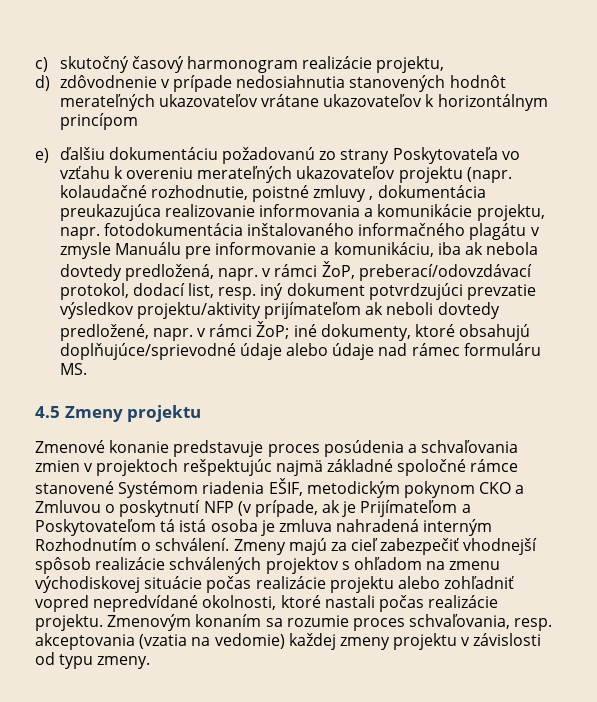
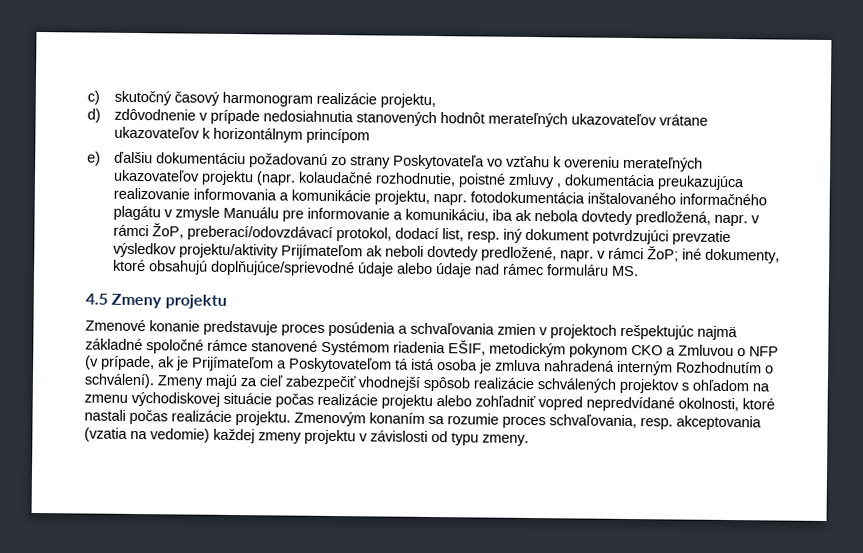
- e) ďalšiu dokumentáciu požadovanú zo strany Poskytovateľa vo vzťahu k overeniu merateľných ukazovateľov projektu (napr. kolaudačné rozhodnutie, poistné zmluvy , dokumentácia preukazujúca realizovanie informovania a komunikácie projektu, napr. fotodokumentácia inštalovaného informačného plagátu v zmysle Manuálu pre informovanie a komunikáciu, iba ak nebola dovtedy predložená, napr. v rámci ŽoP, preberací/odovzdávací protokol, dodací list, resp. iný dokument potvrdzujúci prevzatie výsledkov projektu/aktivity prijímateľom ak neboli dovtedy predložené, napr. v rámci ŽoP;
+ e) ďalšiu dokumentáciu požadovanú zo strany Poskytovateľa vo vzťahu k overeniu merateľných ukazovateľov projektu (napr. kolaudačné rozhodnutie, poistné zmluvy , dokumentácia preukazujúca realizovanie informovania a komunikácie projektu, napr. fotodokumentácia inštalovaného informačného plagátu v zmysle Manuálu pre informovanie a komunikáciu, iba ak nebola dovtedy predložená, napr. v rámci ŽoP, preberací/odovzdávací protokol, dodací list, resp. iný dokument potvrdzujúci prevzatie výsledkov projektu/aktivity Prijímateľom ak neboli dovtedy predložené, napr. v rámci ŽoP;
- Zmenové konanie predstavuje proces posúdenia a schvaľovania zmien v projektoch rešpektujúc najmä základné spoločné rámce stanovené Systémom riadenia EŠIF, metodickým pokynom CKO a Zmluvou o poskytnutí NFP (v prípade, ak je Prijímateľom a Poskytovateľom tá istá osoba je zmluva nahradená interným Rozhodnutím o schválení.
+ Zmenové konanie predstavuje proces posúdenia a schvaľovania zmien v projektoch rešpektujúc najmä základné spoločné rámce stanovené Systémom riadenia EŠIF, metodickým pokynom CKO a Zmluvou o NFP (v prípade, ak je Prijímateľom a Poskytovateľom tá istá osoba je zmluva nahradená interným Rozhodnutím o schválení).

